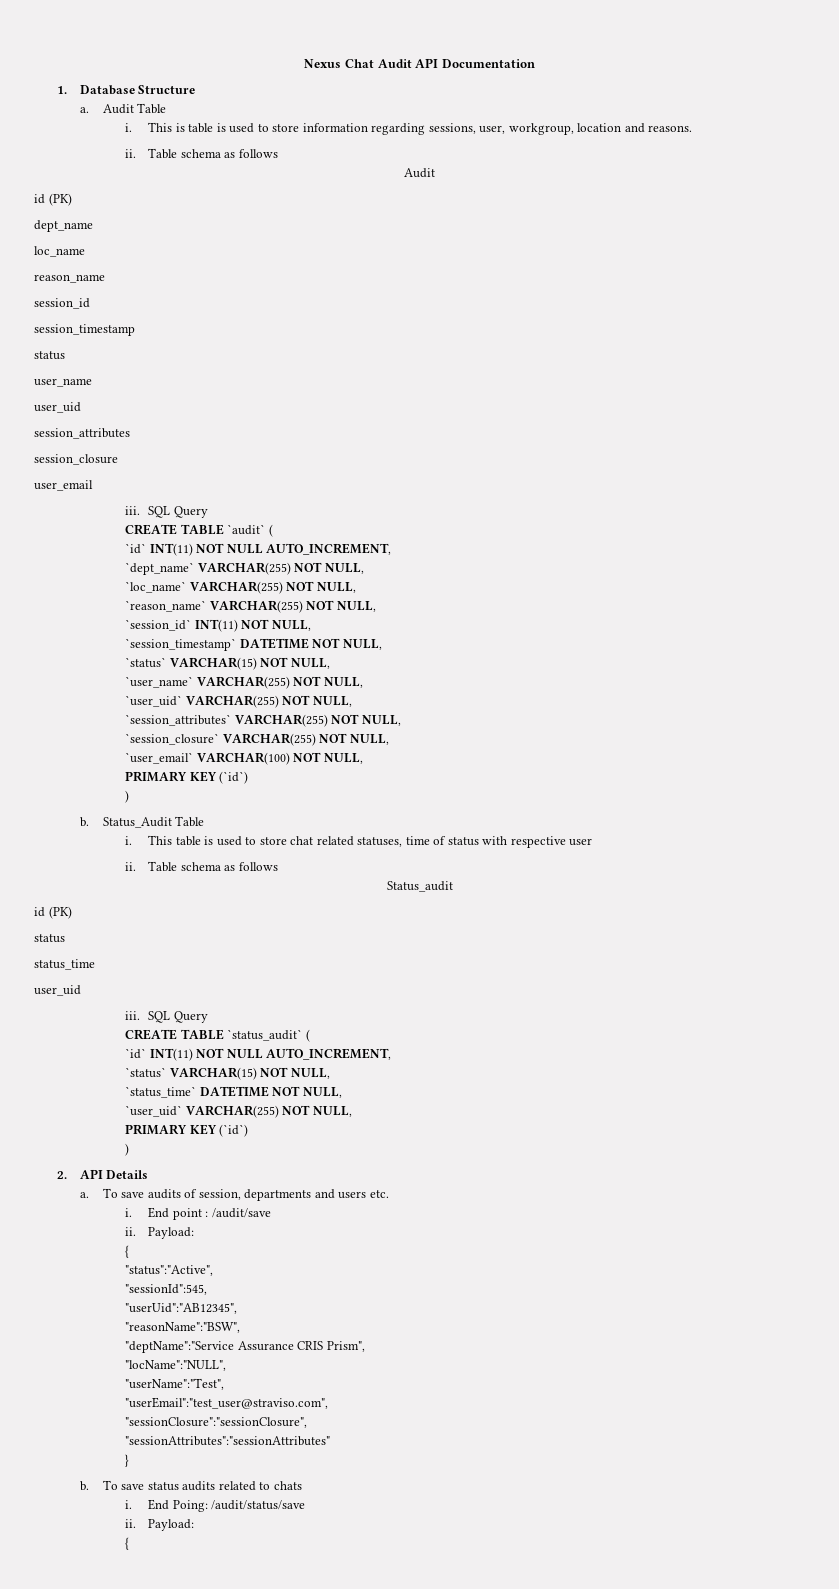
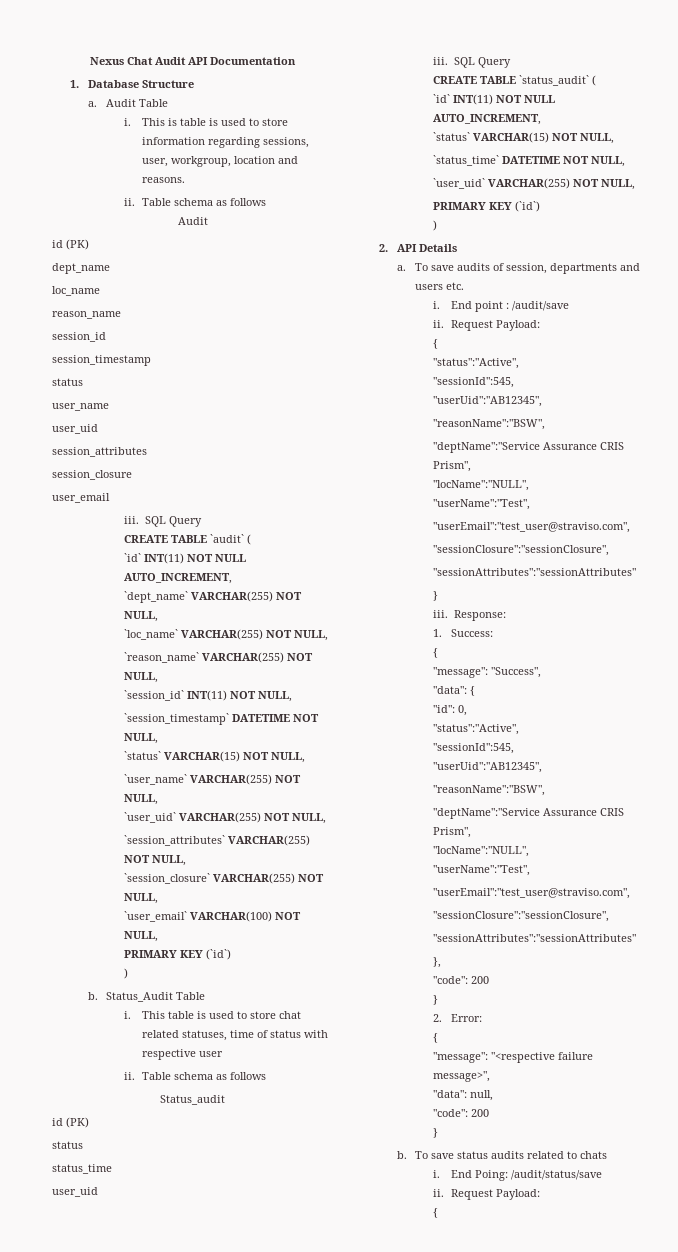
  End point : /audit/save
- ii. Payload:
+ ii. Request Payload:
+ iii. Response:
+ 1. Success:
+ {
+ "message": "Success",
+ "data": {
+ "id": 0,
+ "status":"Active",
+ "sessionId":545,
+ "userUid":"AB12345",
+ "reasonName":"BSW",
+ "deptName":"Service Assurance CRIS Prism",
+ "locName":"NULL",
+ "userName":"Test",
+ "userEmail":"test_user@straviso.com",
+ "sessionClosure":"sessionClosure",
+ "sessionAttributes":"sessionAttributes"
+ },
+ "code": 200
+ }
+ 2. Error:
+ {
+ "message": "<respective failure message>",
+ "data": null,
+ "code": 200
+ }
  End Poing: /audit/status/save
- ii. Payload:
+ ii. Request Payload:

